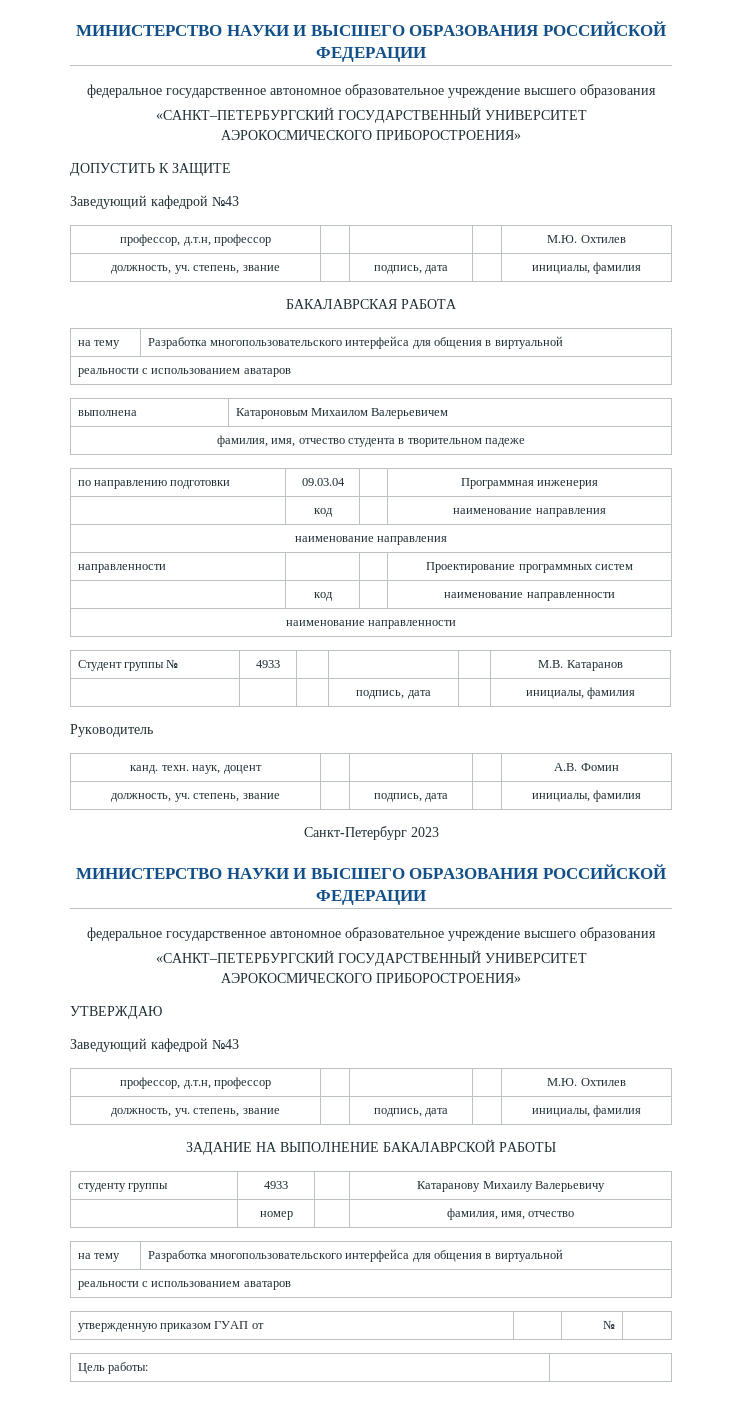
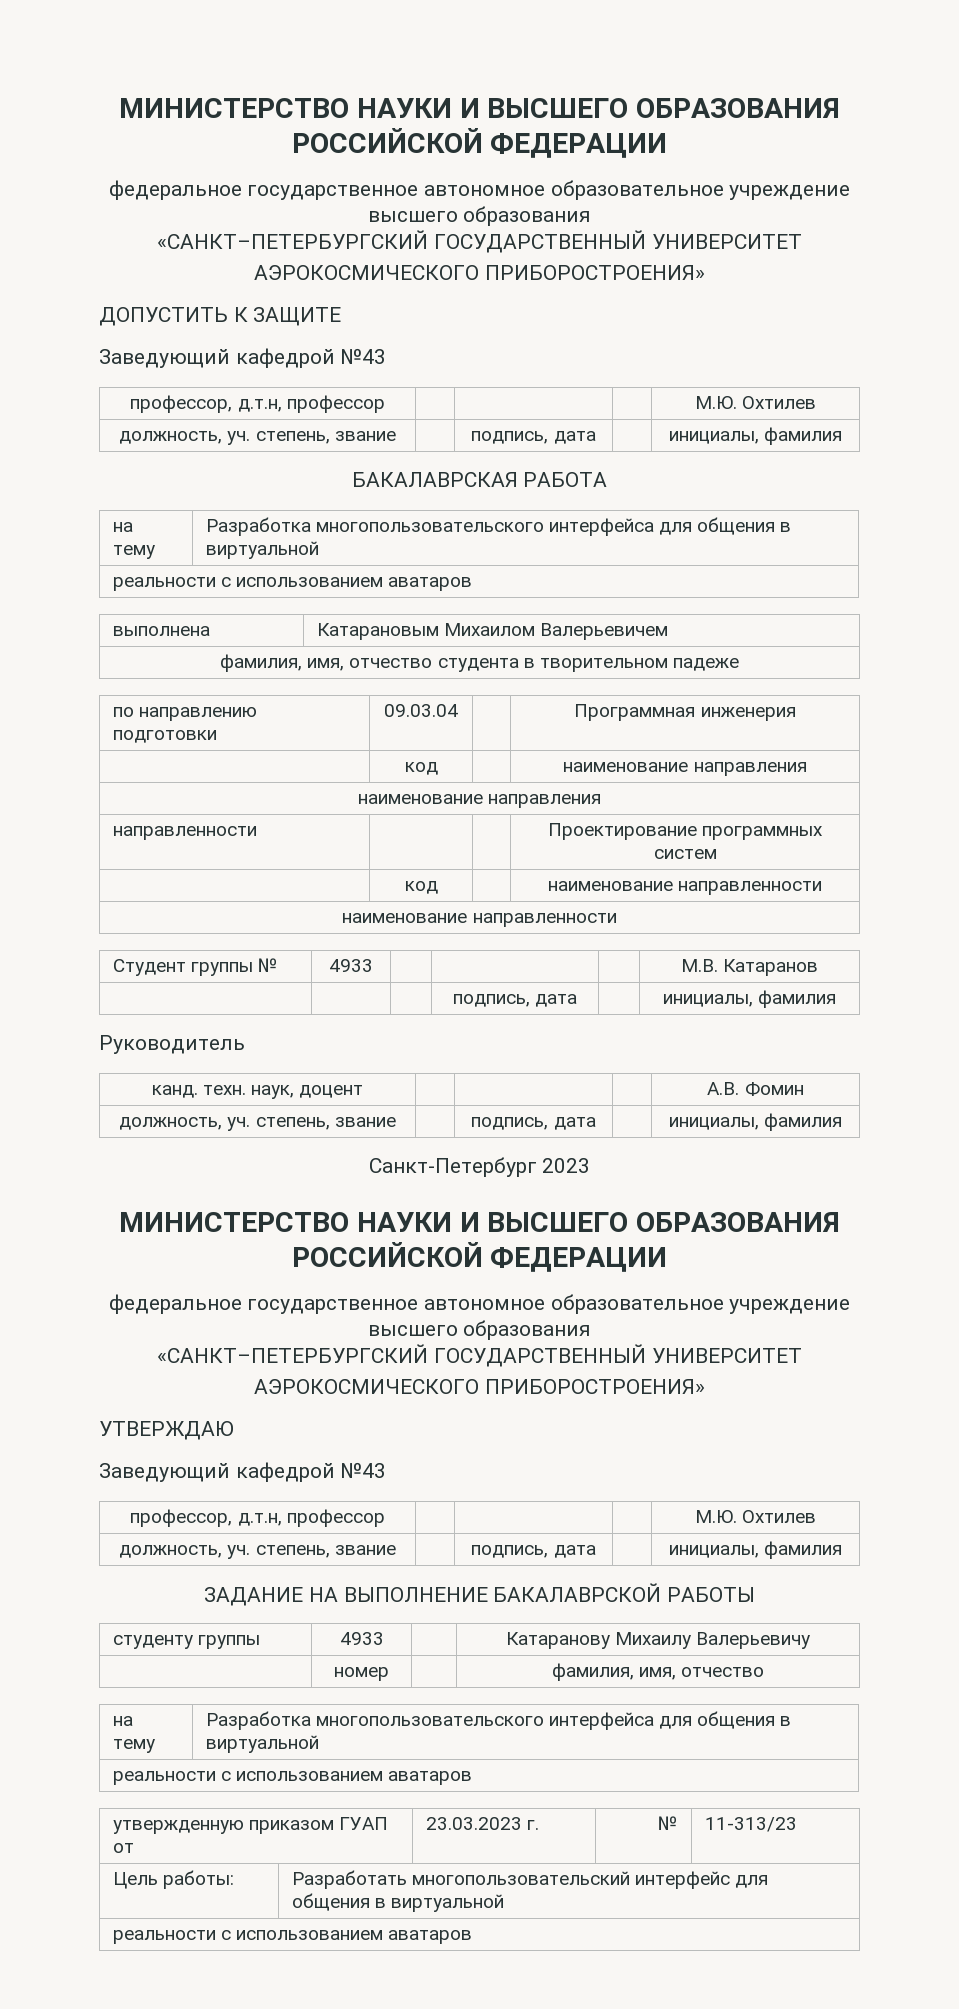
- выполнена | Катароновым Михаилом Валерьевичем
+ выполнена | Катарановым Михаилом Валерьевичем
- утвержденную приказом ГУАП от | | № |
+ утвержденную приказом ГУАП от | 23.03.2023 г. | № | 11-313/23
- Цель работы: |
+ Цель работы: | Разработать многопользовательский интерфейс для общения в виртуальной
+ реальности с использованием аватаров

